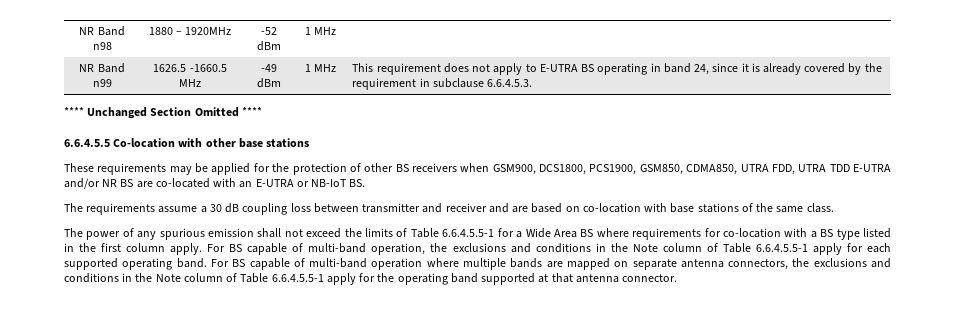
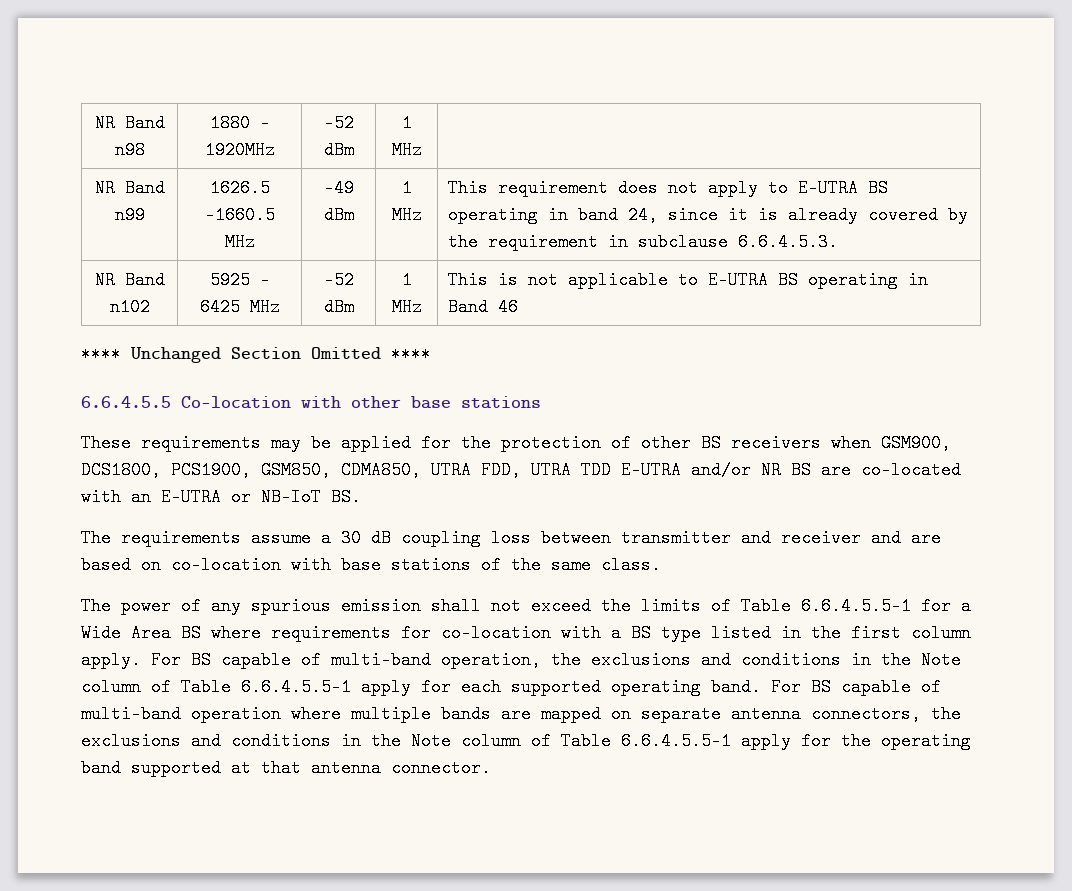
+ NR Band n102 | 5925 – 6425 MHz | -52 dBm | 1 MHz | This is not applicable to E-UTRA BS operating in Band 46

